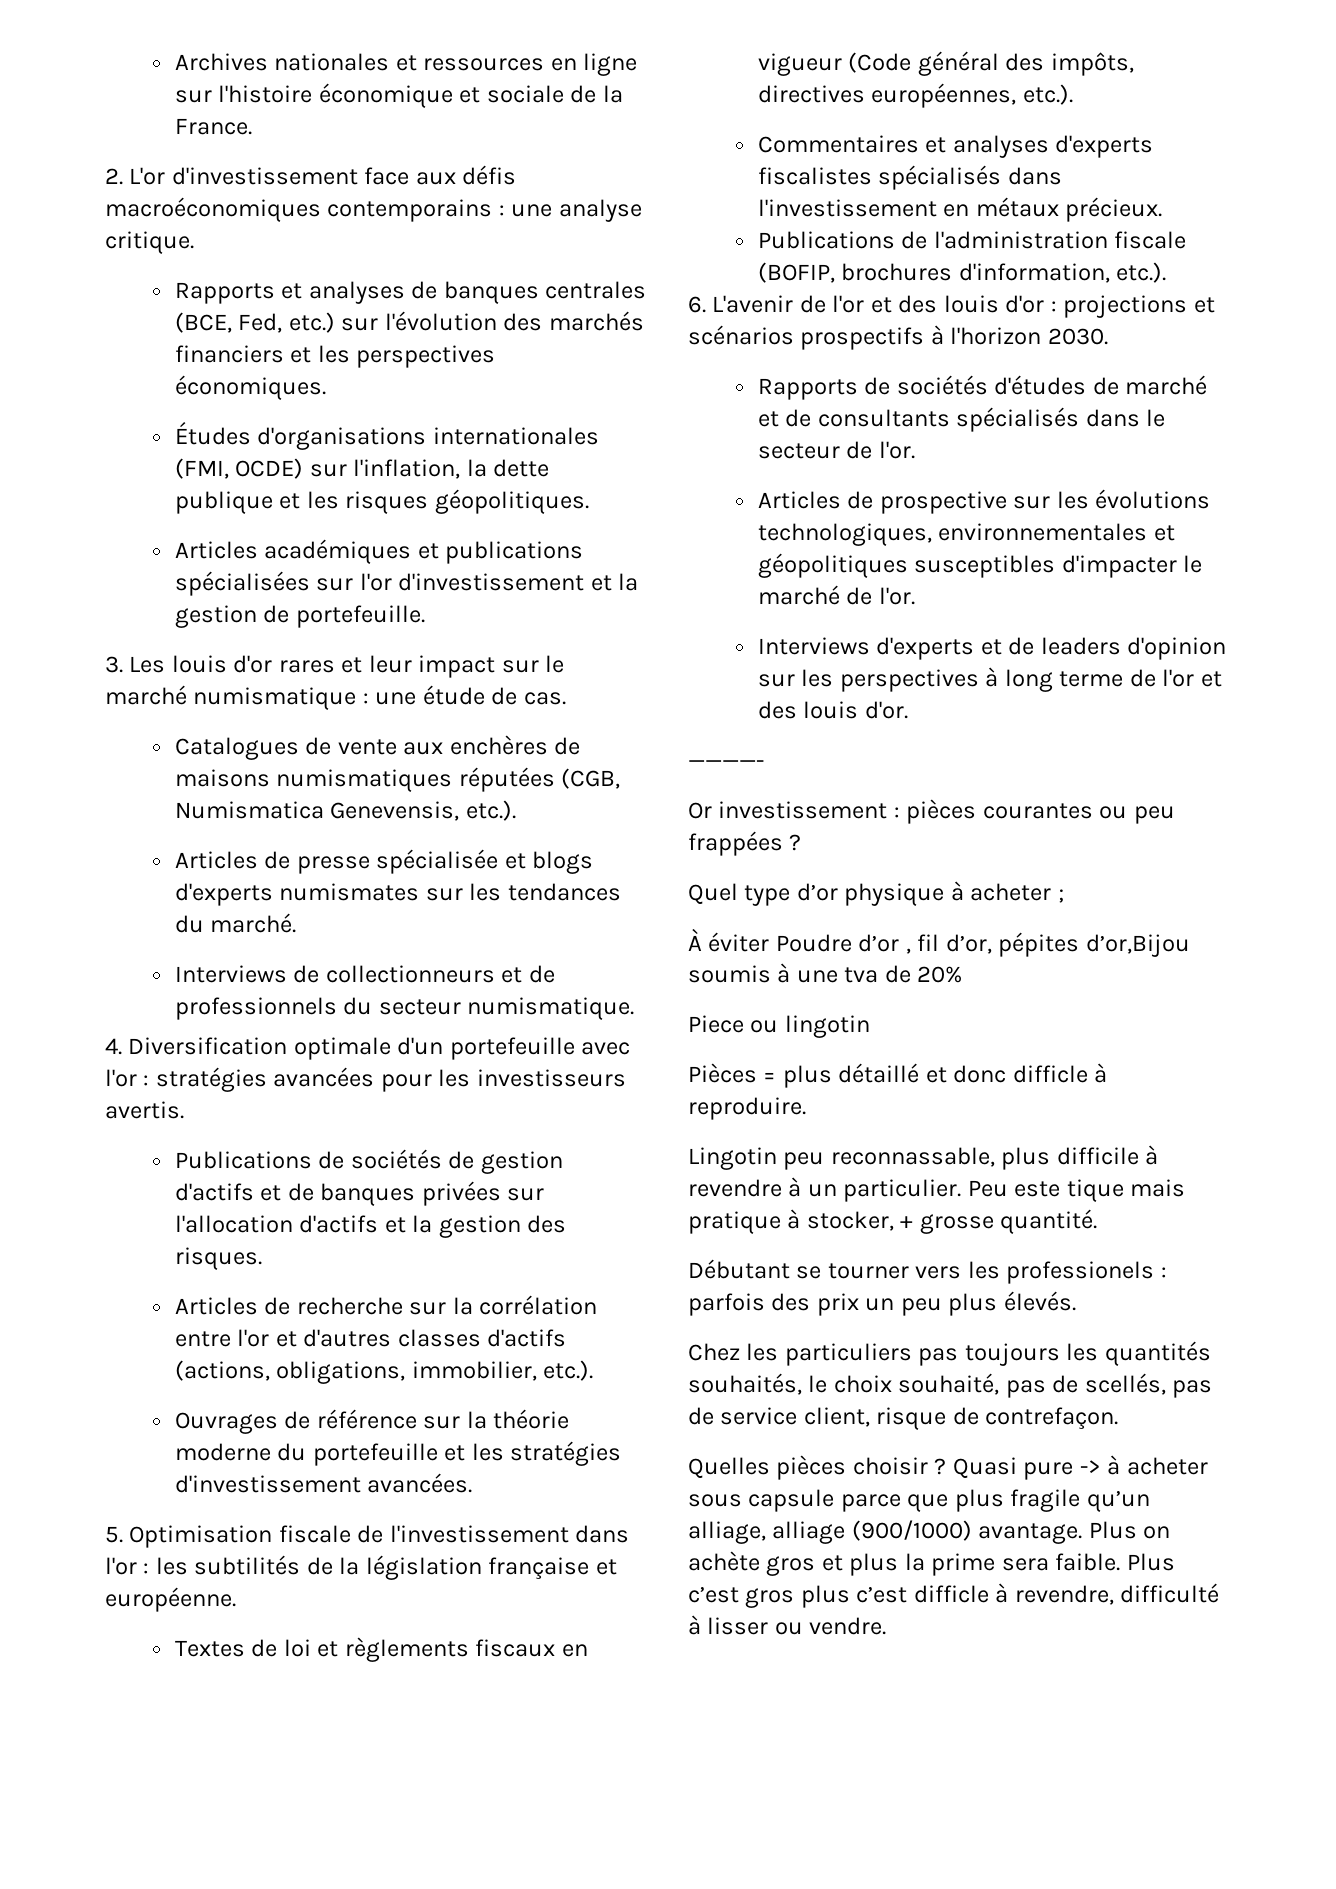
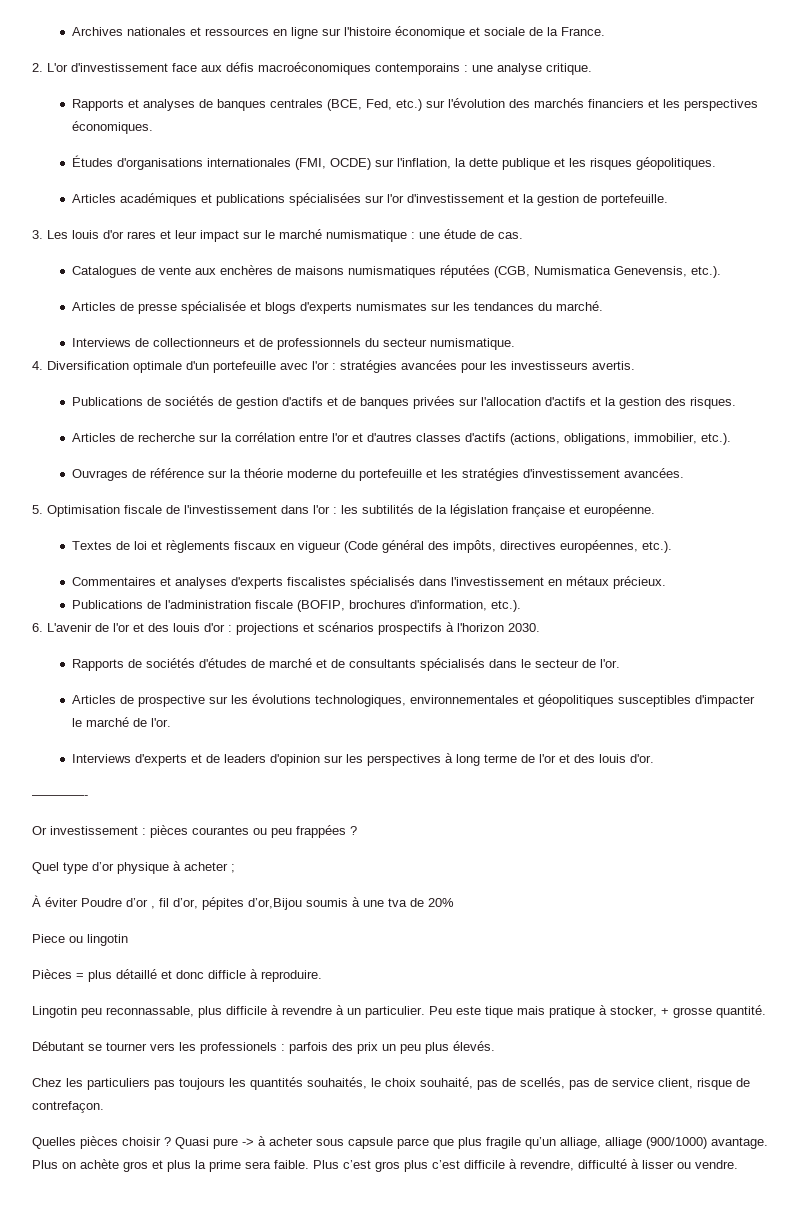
- Plus c’est gros plus c’est difficle à revendre, difficulté à lisser ou vendre.
+ Plus c’est gros plus c’est difficile à revendre, difficulté à lisser ou vendre.

